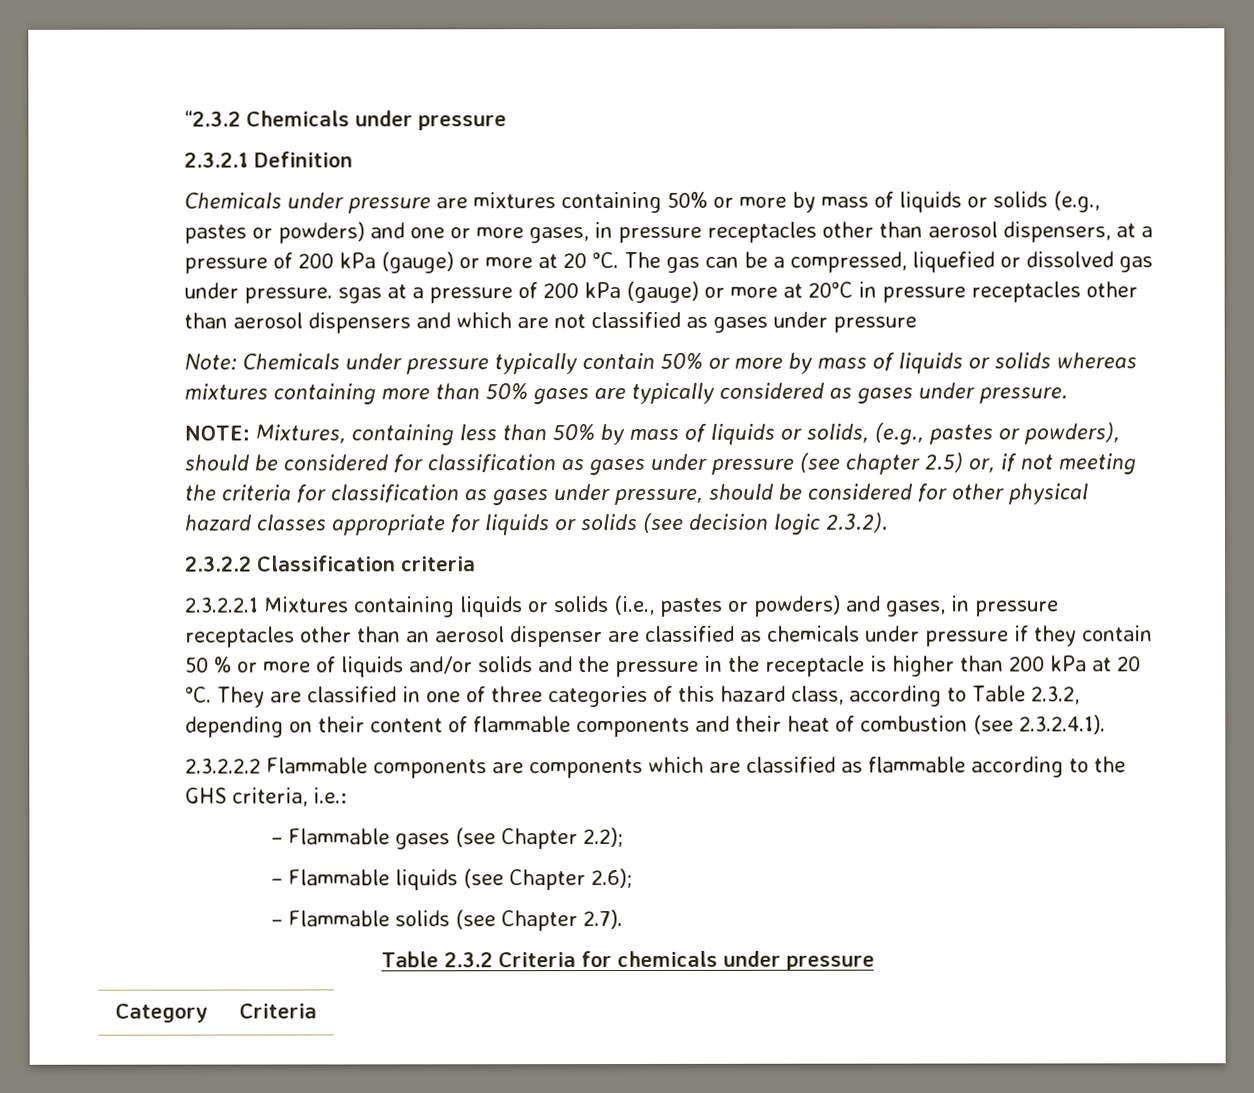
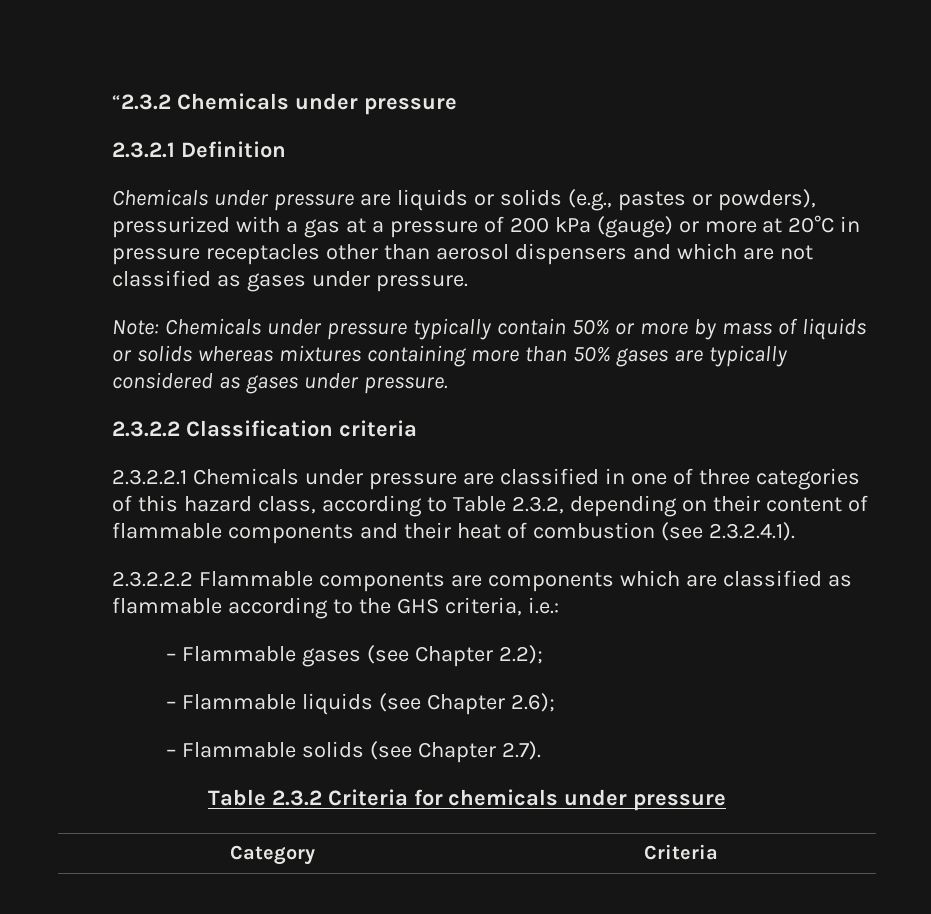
- Chemicals under pressure are mixtures containing 50% or more by mass of liquids or solids (e.g., pastes or powders) and one or more gases, in pressure receptacles other than aerosol dispensers, at a pressure of 200 kPa (gauge) or more at 20 °C. The gas can be a compressed, liquefied or dissolved gas under pressure. sgas at a pressure of 200 kPa (gauge) or more at 20°C in pressure receptacles other than aerosol dispensers and which are not classified as gases under pressure
+ Chemicals under pressure are liquids or solids (e.g., pastes or powders), pressurized with a gas at a pressure of 200 kPa (gauge) or more at 20°C in pressure receptacles other than aerosol dispensers and which are not classified as gases under pressure.
- NOTE: Mixtures, containing less than 50% by mass of liquids or solids, (e.g., pastes or powders), should be considered for classification as gases under pressure (see chapter 2.5) or, if not meeting the criteria for classification as gases under pressure, should be considered for other physical hazard classes appropriate for liquids or solids (see decision logic 2.3.2).
  2.3.2.2 Classification criteria
- 2.3.2.2.1 Mixtures containing liquids or solids (i.e., pastes or powders) and gases, in pressure receptacles other than an aerosol dispenser are classified as chemicals under pressure if they contain 50 % or more of liquids and/or solids and the pressure in the receptacle is higher than 200 kPa at 20 °C. They are classified in one of three categories of this hazard class, according to Table 2.3.2, depending on their content of flammable components and their heat of combustion (see 2.3.2.4.1).
+ 2.3.2.2.1 Chemicals under pressure are classified in one of three categories of this hazard class, according to Table 2.3.2, depending on their content of flammable components and their heat of combustion (see 2.3.2.4.1).

